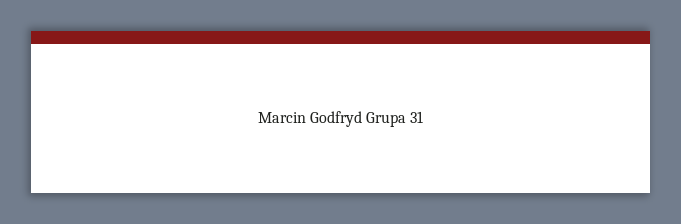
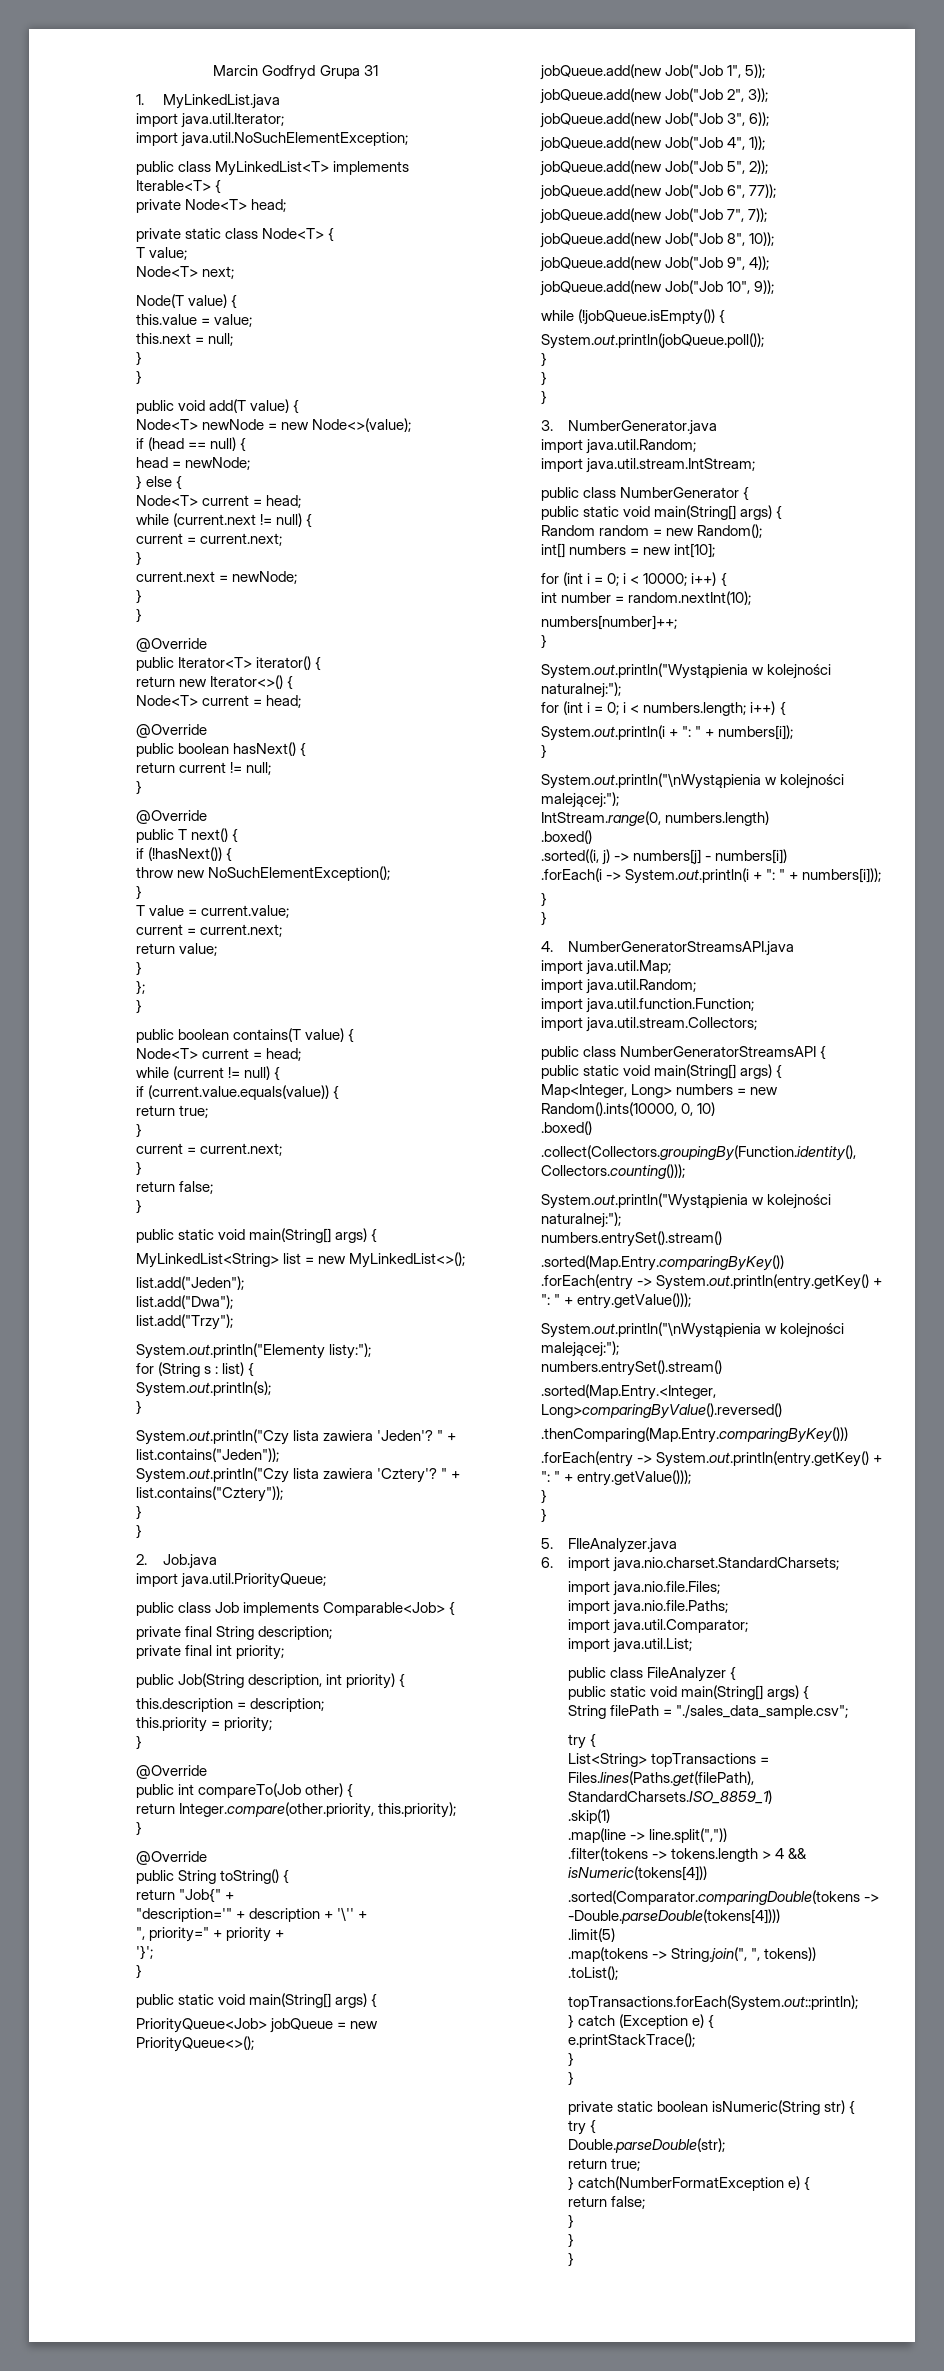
+ 1. MyLinkedList.java
+ import java.util.Iterator;
+ import java.util.NoSuchElementException;
+ public class MyLinkedList<T> implements Iterable<T> {
+ private Node<T> head;
+ private static class Node<T> {
+ T value;
+ Node<T> next;
+ Node(T value) {
+ this.value = value;
+ this.next = null;
+ }
+ }
+ public void add(T value) {
+ Node<T> newNode = new Node<>(value);
+ if (head == null) {
+ head = newNode;
+ } else {
+ Node<T> current = head;
+ while (current.next != null) {
+ current = current.next;
+ }
+ current.next = newNode;
+ }
+ }
+ @Override
+ public Iterator<T> iterator() {
+ return new Iterator<>() {
+ Node<T> current = head;
+ @Override
+ public boolean hasNext() {
+ return current != null;
+ }
+ @Override
+ public T next() {
+ if (!hasNext()) {
+ throw new NoSuchElementException();
+ }
+ T value = current.value;
+ current = current.next;
+ return value;
+ }
+ };
+ }
+ public boolean contains(T value) {
+ Node<T> current = head;
+ while (current != null) {
+ if (current.value.equals(value)) {
+ return true;
+ }
+ current = current.next;
+ }
+ return false;
+ }
+ public static void main(String[] args) {
+ MyLinkedList<String> list = new MyLinkedList<>();
+ list.add("Jeden");
+ list.add("Dwa");
+ list.add("Trzy");
+ System.out.println("Elementy listy:");
+ for (String s : list) {
+ System.out.println(s);
+ }
+ System.out.println("Czy lista zawiera 'Jeden'? " + list.contains("Jeden"));
+ System.out.println("Czy lista zawiera 'Cztery'? " + list.contains("Cztery"));
+ }
+ }
+ 2. Job.java
+ import java.util.PriorityQueue;
+ public class Job implements Comparable<Job> {
+ private final String description;
+ private final int priority;
+ public Job(String description, int priority) {
+ this.description = description;
+ this.priority = priority;
+ }
+ @Override
+ public int compareTo(Job other) {
+ return Integer.compare(other.priority, this.priority);
+ }
+ @Override
+ public String toString() {
+ return "Job{" +
+ "description='" + description + '\'' +
+ ", priority=" + priority +
+ '}';
+ }
+ public static void main(String[] args) {
+ PriorityQueue<Job> jobQueue = new PriorityQueue<>();
+ jobQueue.add(new Job("Job 1", 5));
+ jobQueue.add(new Job("Job 2", 3));
+ jobQueue.add(new Job("Job 3", 6));
+ jobQueue.add(new Job("Job 4", 1));
+ jobQueue.add(new Job("Job 5", 2));
+ jobQueue.add(new Job("Job 6", 77));
+ jobQueue.add(new Job("Job 7", 7));
+ jobQueue.add(new Job("Job 8", 10));
+ jobQueue.add(new Job("Job 9", 4));
+ jobQueue.add(new Job("Job 10", 9));
+ while (!jobQueue.isEmpty()) {
+ System.out.println(jobQueue.poll());
+ }
+ }
+ }
+ 3. NumberGenerator.java
+ import java.util.Random;
+ import java.util.stream.IntStream;
+ public class NumberGenerator {
+ public static void main(String[] args) {
+ Random random = new Random();
+ int[] numbers = new int[10];
+ for (int i = 0; i < 10000; i++) {
+ int number = random.nextInt(10);
+ numbers[number]++;
+ }
+ System.out.println("Wystąpienia w kolejności naturalnej:");
+ for (int i = 0; i < numbers.length; i++) {
+ System.out.println(i + ": " + numbers[i]);
+ }
+ System.out.println("\nWystąpienia w kolejności malejącej:");
+ IntStream.range(0, numbers.length)
+ .boxed()
+ .sorted((i, j) -> numbers[j] - numbers[i])
+ .forEach(i -> System.out.println(i + ": " + numbers[i]));
+ }
+ }
+ 4. NumberGeneratorStreamsAPI.java
+ import java.util.Map;
+ import java.util.Random;
+ import java.util.function.Function;
+ import java.util.stream.Collectors;
+ public class NumberGeneratorStreamsAPI {
+ public static void main(String[] args) {
+ Map<Integer, Long> numbers = new Random().ints(10000, 0, 10)
+ .boxed()
+ .collect(Collectors.groupingBy(Function.identity(), Collectors.counting()));
+ System.out.println("Wystąpienia w kolejności naturalnej:");
+ numbers.entrySet().stream()
+ .sorted(Map.Entry.comparingByKey())
+ .forEach(entry -> System.out.println(entry.getKey() + ": " + entry.getValue()));
+ System.out.println("\nWystąpienia w kolejności malejącej:");
+ numbers.entrySet().stream()
+ .sorted(Map.Entry.<Integer, Long>comparingByValue().reversed()
+ .thenComparing(Map.Entry.comparingByKey()))
+ .forEach(entry -> System.out.println(entry.getKey() + ": " + entry.getValue()));
+ }
+ }
+ 5. FIleAnalyzer.java
+ 6. import java.nio.charset.StandardCharsets;
+ import java.nio.file.Files;
+ import java.nio.file.Paths;
+ import java.util.Comparator;
+ import java.util.List;
+ public class FileAnalyzer {
+ public static void main(String[] args) {
+ String filePath = "./sales_data_sample.csv";
+ try {
+ List<String> topTransactions = Files.lines(Paths.get(filePath), StandardCharsets.ISO_8859_1)
+ .skip(1)
+ .map(line -> line.split(","))
+ .filter(tokens -> tokens.length > 4 && isNumeric(tokens[4]))
+ .sorted(Comparator.comparingDouble(tokens -> -Double.parseDouble(tokens[4])))
+ .limit(5)
+ .map(tokens -> String.join(", ", tokens))
+ .toList();
+ topTransactions.forEach(System.out::println);
+ } catch (Exception e) {
+ e.printStackTrace();
+ }
+ }
+ private static boolean isNumeric(String str) {
+ try {
+ Double.parseDouble(str);
+ return true;
+ } catch(NumberFormatException e) {
+ return false;
+ }
+ }
+ }

